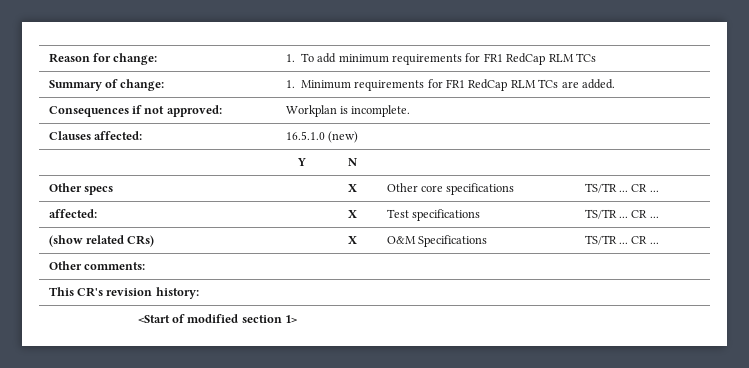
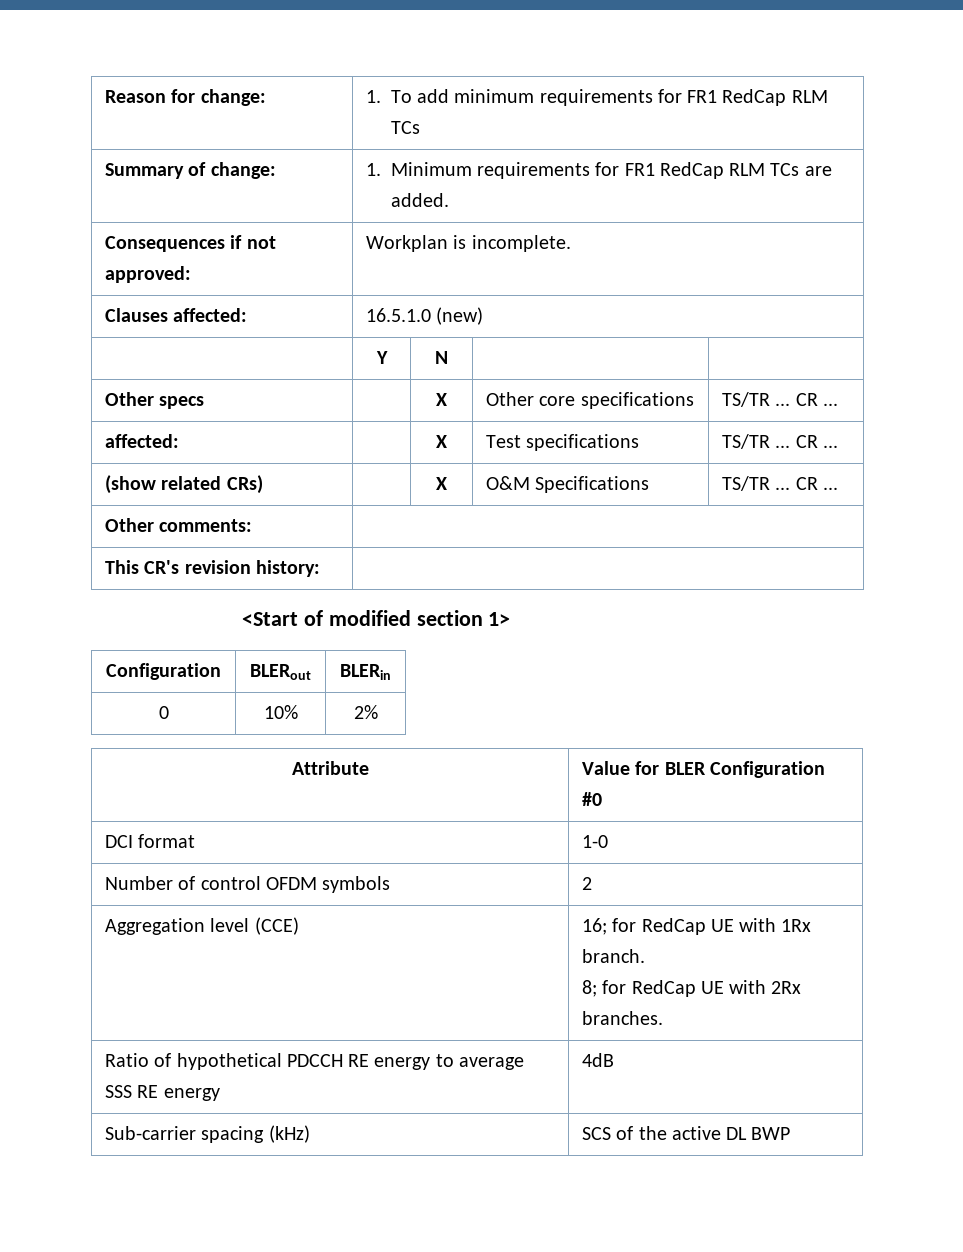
+ Configuration | BLERout | BLERin
+ 0 | 10% | 2%
+ Attribute | Value for BLER Configuration #0
+ DCI format | 1-0
+ Number of control OFDM symbols | 2
+ Aggregation level (CCE) | 16; for RedCap UE with 1Rx branch.
+ 8; for RedCap UE with 2Rx branches.
+ Ratio of hypothetical PDCCH RE energy to average SSS RE energy | 4dB
+ Sub-carrier spacing (kHz) | SCS of the active DL BWP

